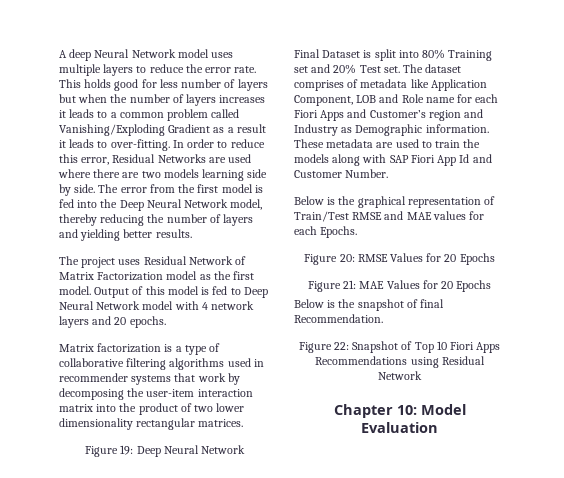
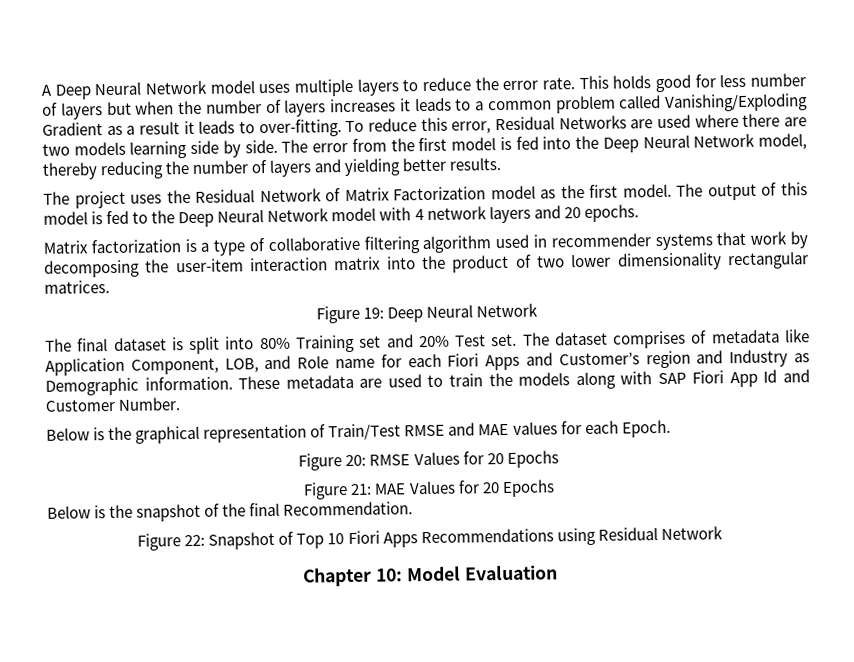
- A deep Neural Network model uses multiple layers to reduce the error rate.
+ A Deep Neural Network model uses multiple layers to reduce the error rate.
- In order to reduce this error, Residual Networks are used where there are two models learning side by side.
+ To reduce this error, Residual Networks are used where there are two models learning side by side.
- The project uses Residual Network of Matrix Factorization model as the first model.
+ The project uses the Residual Network of Matrix Factorization model as the first model.
- Output of this model is fed to Deep Neural Network model with 4 network layers and 20 epochs.
+ The output of this model is fed to the Deep Neural Network model with 4 network layers and 20 epochs.
- Matrix factorization is a type of collaborative filtering algorithms used in recommender systems that work by decomposing the user-item interaction matrix into the product of two lower dimensionality rectangular matrices.
+ Matrix factorization is a type of collaborative filtering algorithm used in recommender systems that work by decomposing the user-item interaction matrix into the product of two lower dimensionality rectangular matrices.
- Final Dataset is split into 80% Training set and 20% Test set.
+ The final dataset is split into 80% Training set and 20% Test set.
- The dataset comprises of metadata like Application Component, LOB and Role name for each Fiori Apps and Customer’s region and Industry as Demographic information.
+ The dataset comprises of metadata like Application Component, LOB, and Role name for each Fiori Apps and Customer’s region and Industry as Demographic information.
- Below is the graphical representation of Train/Test RMSE and MAE values for each Epochs.
+ Below is the graphical representation of Train/Test RMSE and MAE values for each Epoch.
- Below is the snapshot of final Recommendation.
+ Below is the snapshot of the final Recommendation.

